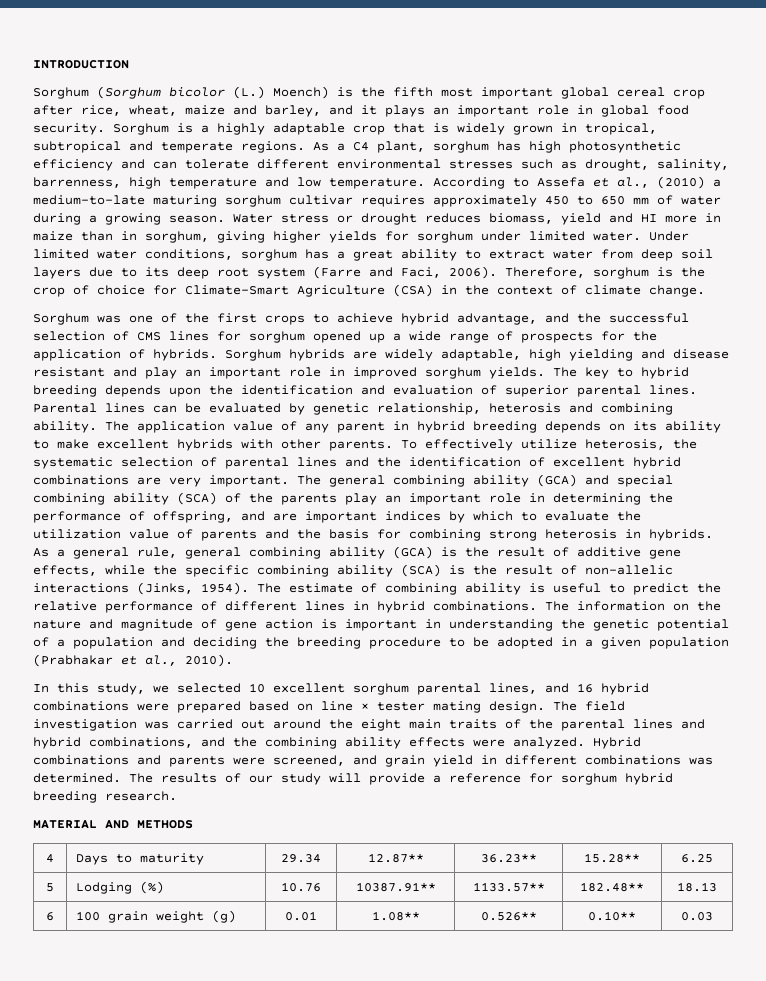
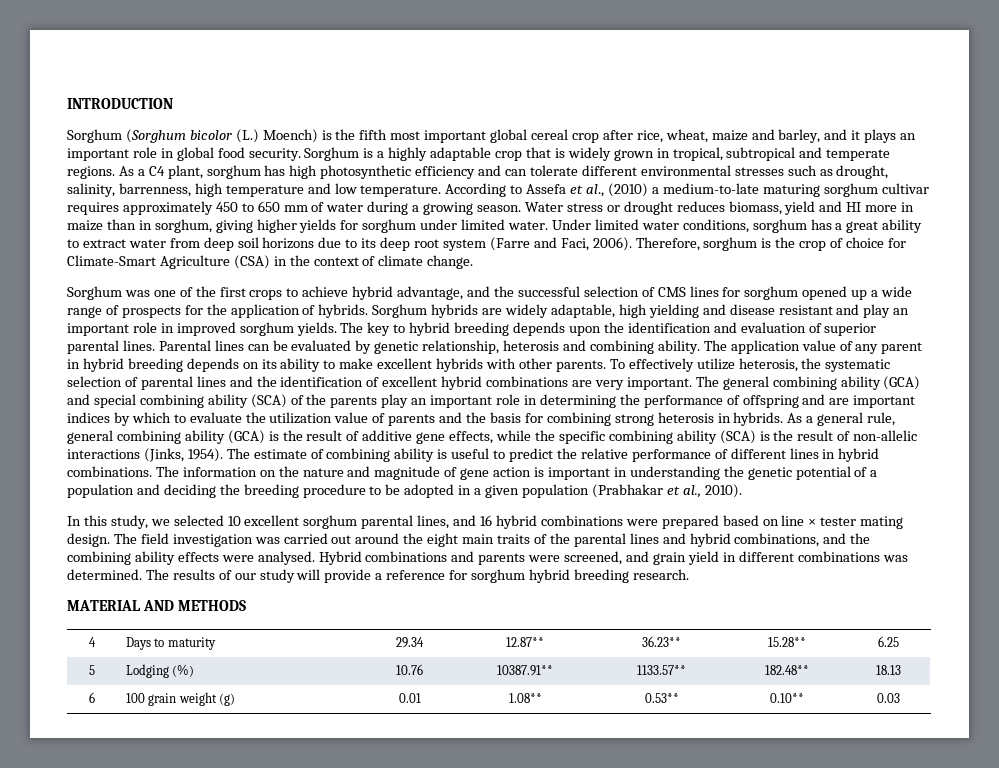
- Under limited water conditions, sorghum has a great ability to extract water from deep soil layers due to its deep root system (Farre and Faci, 2006).
+ Under limited water conditions, sorghum has a great ability to extract water from deep soil horizons due to its deep root system (Farre and Faci, 2006).
- The general combining ability (GCA) and special combining ability (SCA) of the parents play an important role in determining the performance of offspring, and are important indices by which to evaluate the utilization value of parents and the basis for combining strong heterosis in hybrids.
+ The general combining ability (GCA) and special combining ability (SCA) of the parents play an important role in determining the performance of offspring and are important indices by which to evaluate the utilization value of parents and the basis for combining strong heterosis in hybrids.
- The field investigation was carried out around the eight main traits of the parental lines and hybrid combinations, and the combining ability effects were analyzed.
+ The field investigation was carried out around the eight main traits of the parental lines and hybrid combinations, and the combining ability effects were analysed.
- 6 | 100 grain weight (g) | 0.01 | 1.08** | 0.526** | 0.10** | 0.03
+ 6 | 100 grain weight (g) | 0.01 | 1.08** | 0.53** | 0.10** | 0.03

